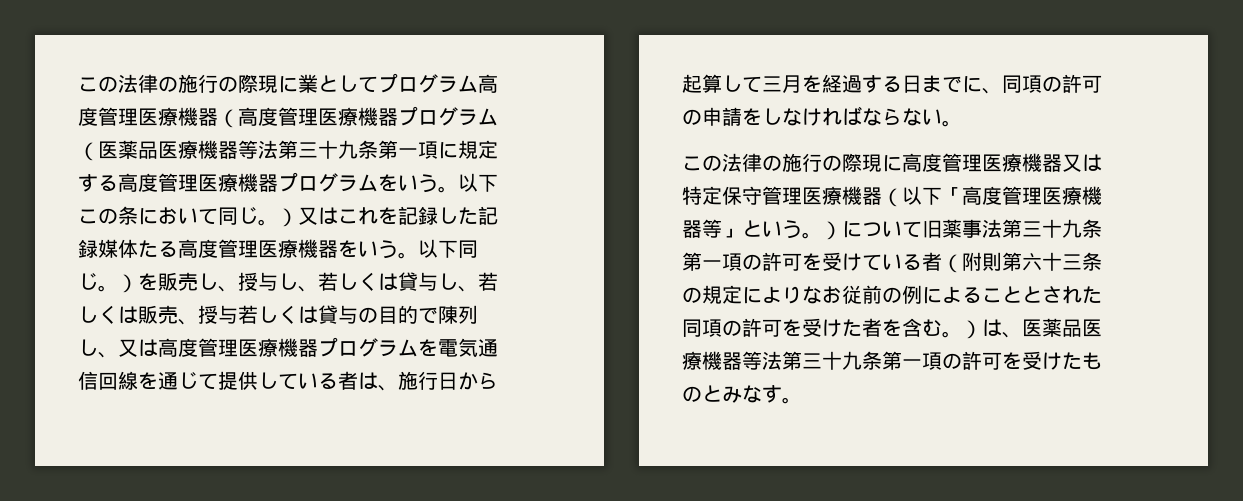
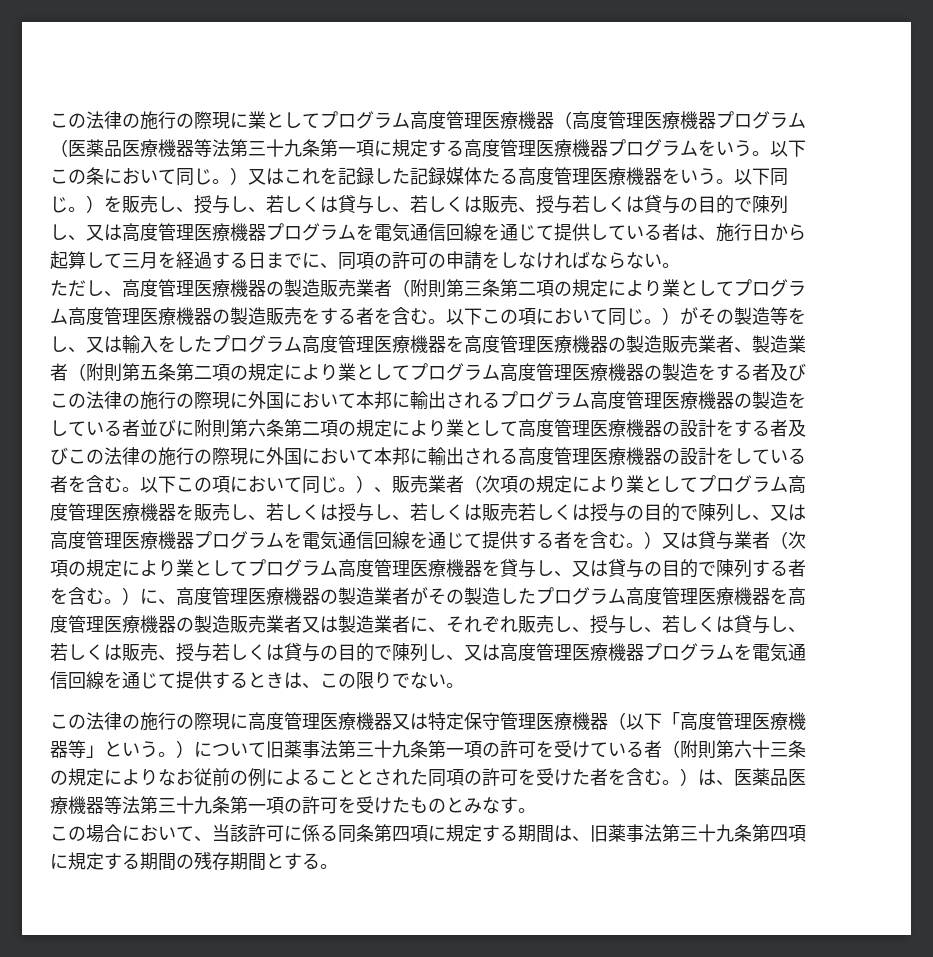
+ ただし、高度管理医療機器の製造販売業者（附則第三条第二項の規定により業としてプログラム高度管理医療機器の製造販売をする者を含む。以下この項において同じ。）がその製造等をし、又は輸入をしたプログラム高度管理医療機器を高度管理医療機器の製造販売業者、製造業者（附則第五条第二項の規定により業としてプログラム高度管理医療機器の製造をする者及びこの法律の施行の際現に外国において本邦に輸出されるプログラム高度管理医療機器の製造をしている者並びに附則第六条第二項の規定により業として高度管理医療機器の設計をする者及びこの法律の施行の際現に外国において本邦に輸出される高度管理医療機器の設計をしている者を含む。以下この項において同じ。）、販売業者（次項の規定により業としてプログラム高度管理医療機器を販売し、若しくは授与し、若しくは販売若しくは授与の目的で陳列し、又は高度管理医療機器プログラムを電気通信回線を通じて提供する者を含む。）又は貸与業者（次項の規定により業としてプログラム高度管理医療機器を貸与し、又は貸与の目的で陳列する者を含む。）に、高度管理医療機器の製造業者がその製造したプログラム高度管理医療機器を高度管理医療機器の製造販売業者又は製造業者に、それぞれ販売し、授与し、若しくは貸与し、若しくは販売、授与若しくは貸与の目的で陳列し、又は高度管理医療機器プログラムを電気通信回線を通じて提供するときは、この限りでない。
+ この場合において、当該許可に係る同条第四項に規定する期間は、旧薬事法第三十九条第四項に規定する期間の残存期間とする。

